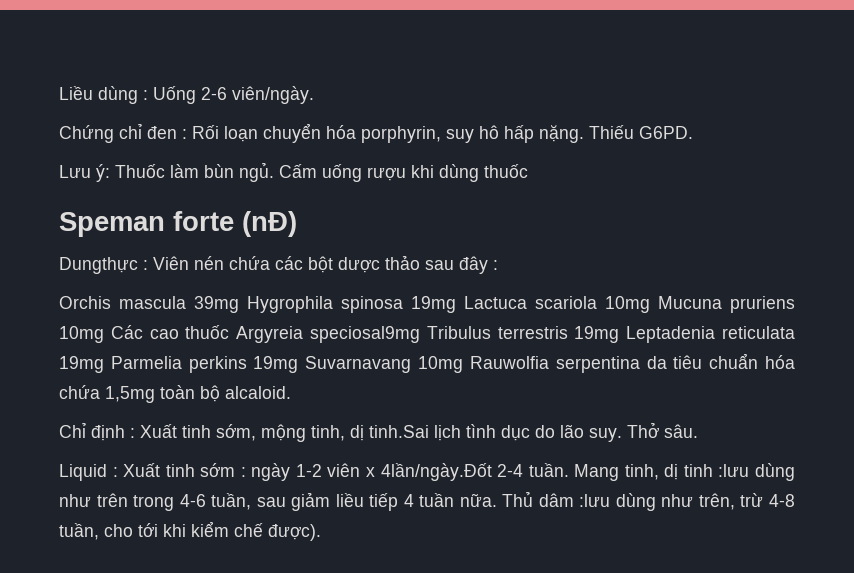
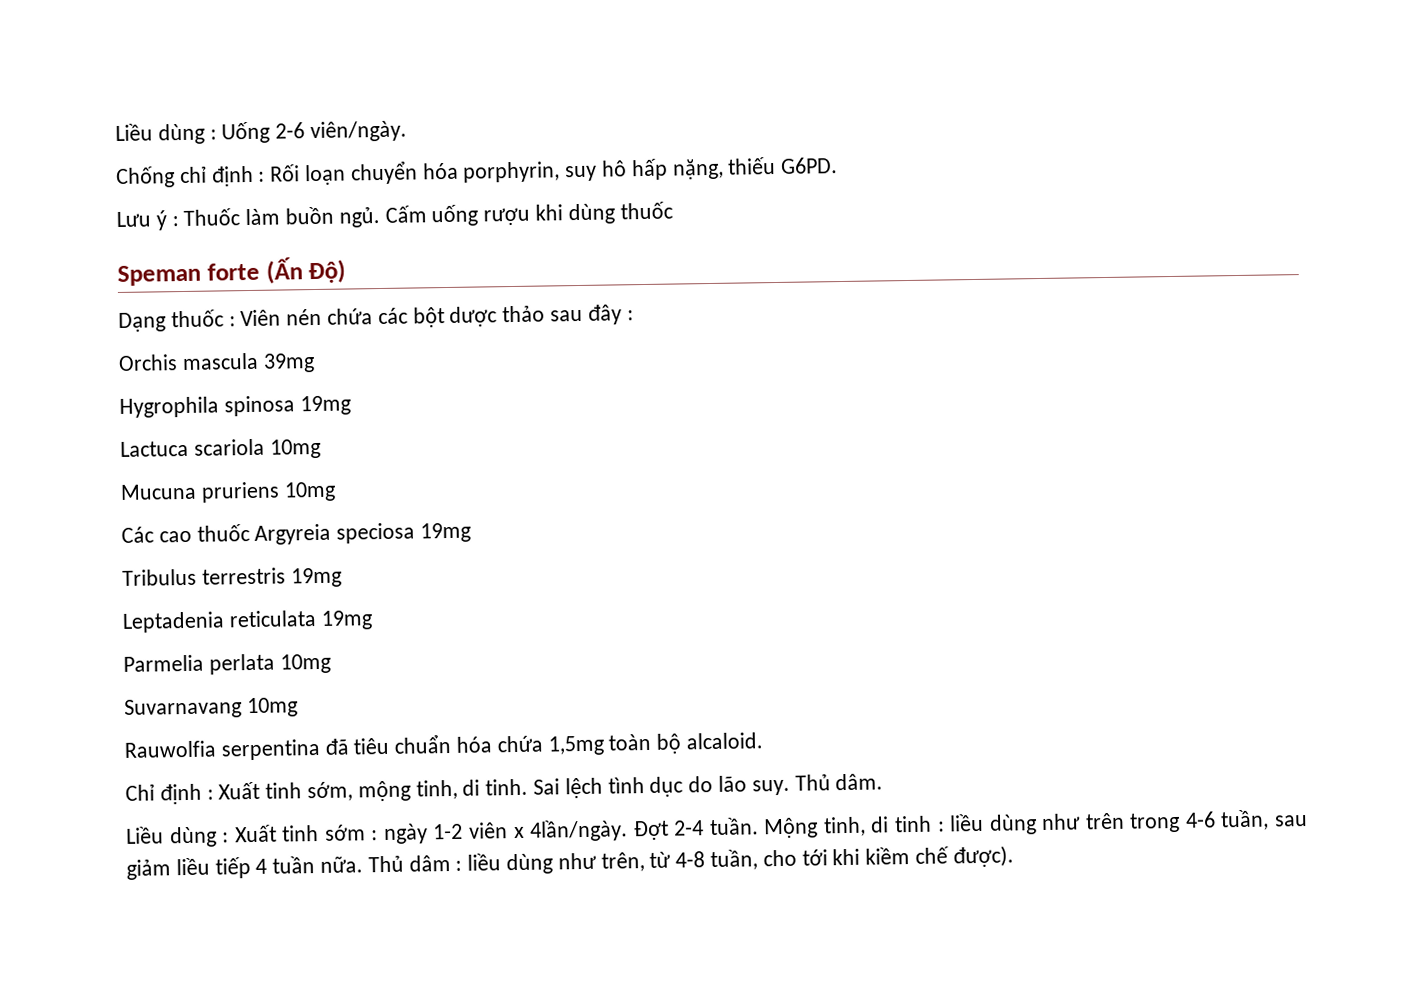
- Chứng chỉ đen : Rối loạn chuyển hóa porphyrin, suy hô hấp nặng. Thiếu G6PD.
+ Chống chỉ định : Rối loạn chuyển hóa porphyrin, suy hô hấp nặng, thiếu G6PD.
- Lưu ý: Thuốc làm bùn ngủ.
+ Lưu ý : Thuốc làm buồn ngủ.
- Speman forte (nĐ)
- Dungthực : Viên nén chứa các bột dược thảo sau đây :
+ Speman forte (Ấn Độ)
+ Dạng thuốc : Viên nén chứa các bột dược thảo sau đây :
- Orchis mascula 39mg Hygrophila spinosa 19mg Lactuca scariola 10mg Mucuna pruriens 10mg Các cao thuốc Argyreia speciosal9mg Tribulus terrestris 19mg Leptadenia reticulata 19mg Parmelia perkins 19mg Suvarnavang 10mg Rauwolfia serpentina da tiêu chuẩn hóa chứa 1,5mg toàn bộ alcaloid.
+ Orchis mascula 39mg
+ Hygrophila spinosa 19mg
+ Lactuca scariola 10mg
+ Mucuna pruriens 10mg
+ Các cao thuốc Argyreia speciosa 19mg
+ Tribulus terrestris 19mg
+ Leptadenia reticulata 19mg
+ Parmelia perlata 10mg
+ Suvarnavang 10mg
+ Rauwolfia serpentina đã tiêu chuẩn hóa chứa 1,5mg toàn bộ alcaloid.
- Chỉ định : Xuất tinh sớm, mộng tinh, dị tinh.Sai lịch tình dục do lão suy.
+ Chỉ định : Xuất tinh sớm, mộng tinh, di tinh. Sai lệch tình dục do lão suy.
- Thở sâu.
- Liquid : Xuất tinh sớm : ngày 1-2 viên x 4lần/ngày.Đốt 2-4 tuần. Mang tinh, dị tinh :lưu dùng như trên trong 4-6 tuần, sau giảm liều tiếp 4 tuần nữa.
+ Thủ dâm.
+ Liều dùng : Xuất tinh sớm : ngày 1-2 viên x 4lần/ngày. Đợt 2-4 tuần. Mộng tinh, di tinh : liều dùng như trên trong 4-6 tuần, sau giảm liều tiếp 4 tuần nữa.
- Thủ dâm :lưu dùng như trên, trừ 4-8 tuần, cho tới khi kiểm chế được).
+ Thủ dâm : liều dùng như trên, từ 4-8 tuần, cho tới khi kiềm chế được).

